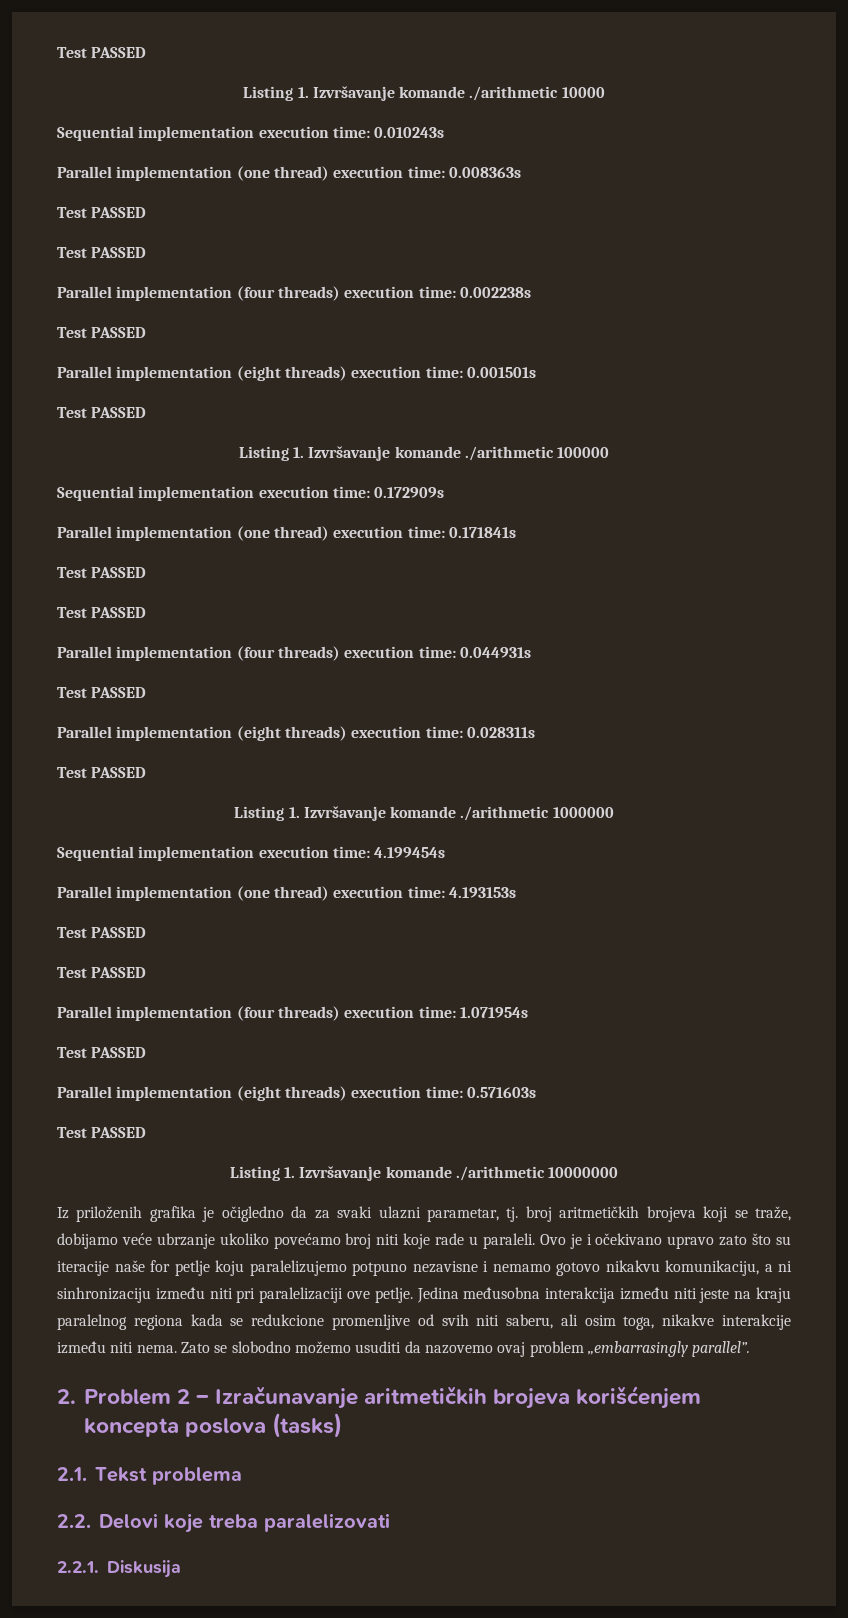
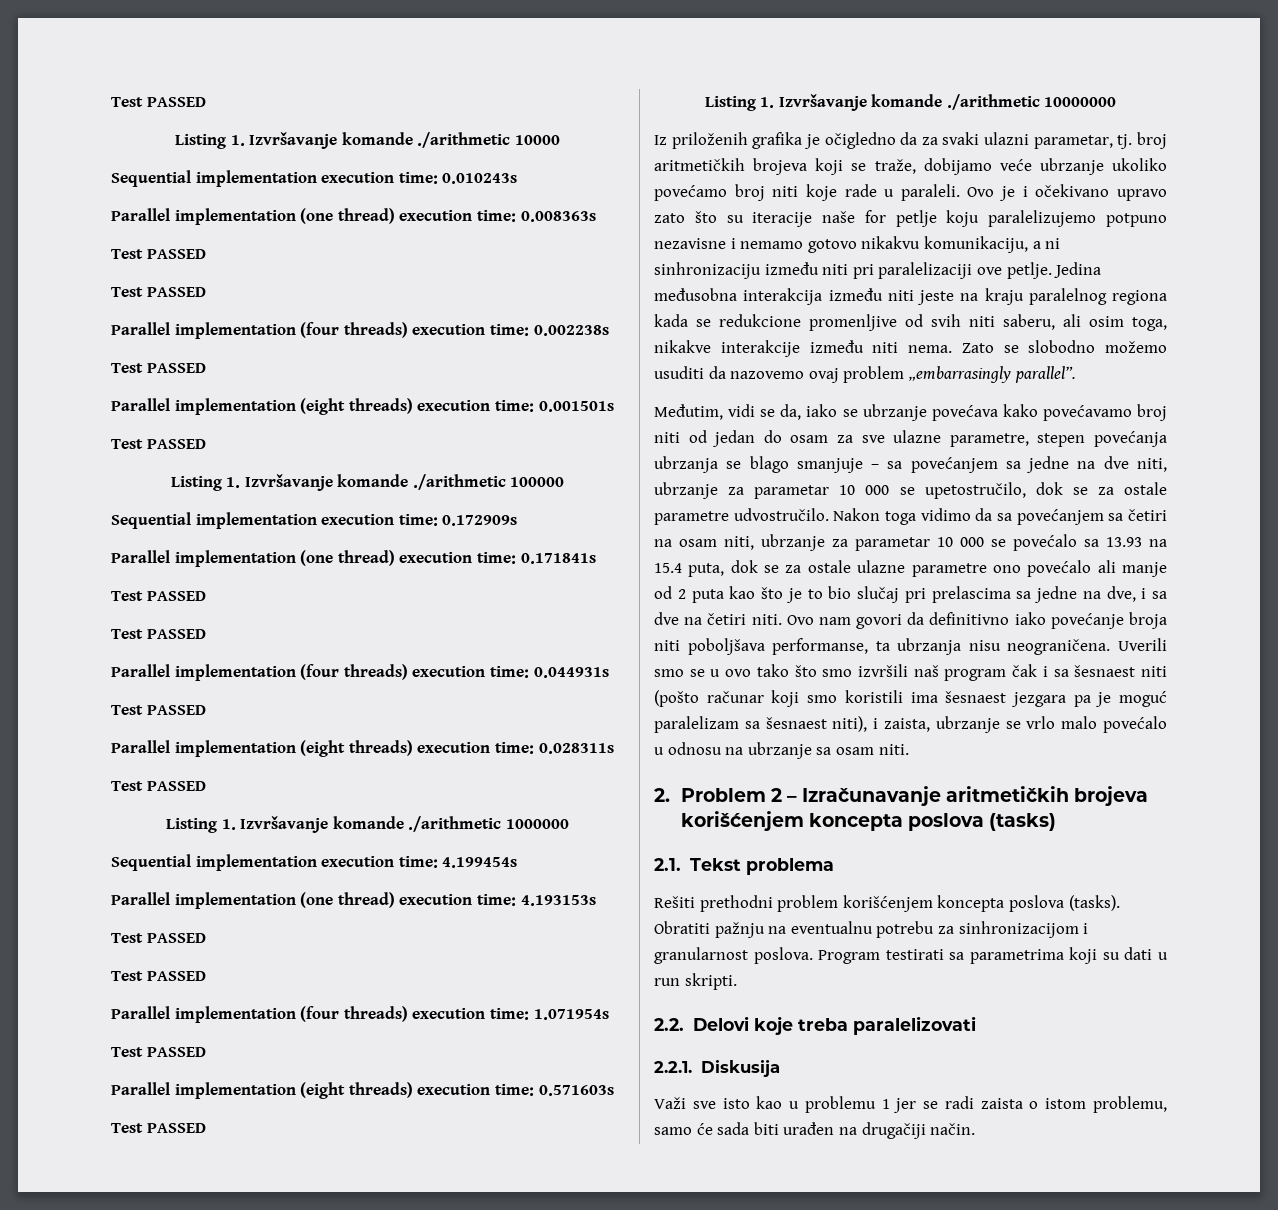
+ Međutim, vidi se da, iako se ubrzanje povećava kako povećavamo broj niti od jedan do osam za sve ulazne parametre, stepen povećanja ubrzanja se blago smanjuje – sa povećanjem sa jedne na dve niti, ubrzanje za parametar 10 000 se upetostručilo, dok se za ostale parametre udvostručilo. Nakon toga vidimo da sa povećanjem sa četiri na osam niti, ubrzanje za parametar 10 000 se povećalo sa 13.93 na 15.4 puta, dok se za ostale ulazne parametre ono povećalo ali manje od 2 puta kao što je to bio slučaj pri prelascima sa jedne na dve, i sa dve na četiri niti. Ovo nam govori da definitivno iako povećanje broja niti poboljšava performanse, ta ubrzanja nisu neograničena. Uverili smo se u ovo tako što smo izvršili naš program čak i sa šesnaest niti (pošto računar koji smo koristili ima šesnaest jezgara pa je moguć paralelizam sa šesnaest niti), i zaista, ubrzanje se vrlo malo povećalo u odnosu na ubrzanje sa osam niti.
+ Rešiti prethodni problem korišćenjem koncepta poslova (tasks). Obratiti pažnju na eventualnu potrebu za sinhronizacijom i granularnost poslova. Program testirati sa parametrima koji su dati u run skripti.
+ Važi sve isto kao u problemu 1 jer se radi zaista o istom problemu, samo će sada biti urađen na drugačiji način.

